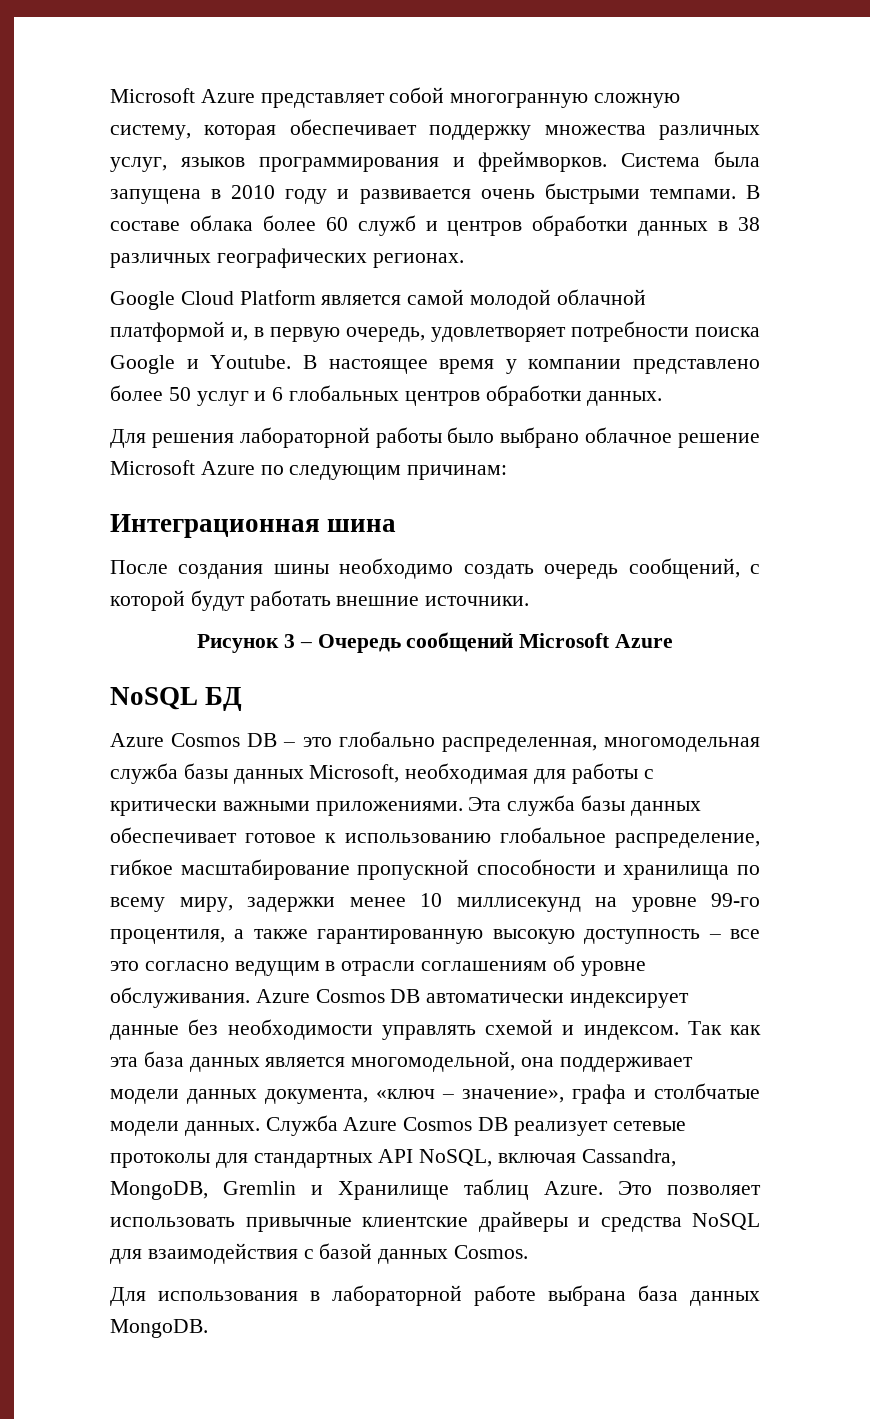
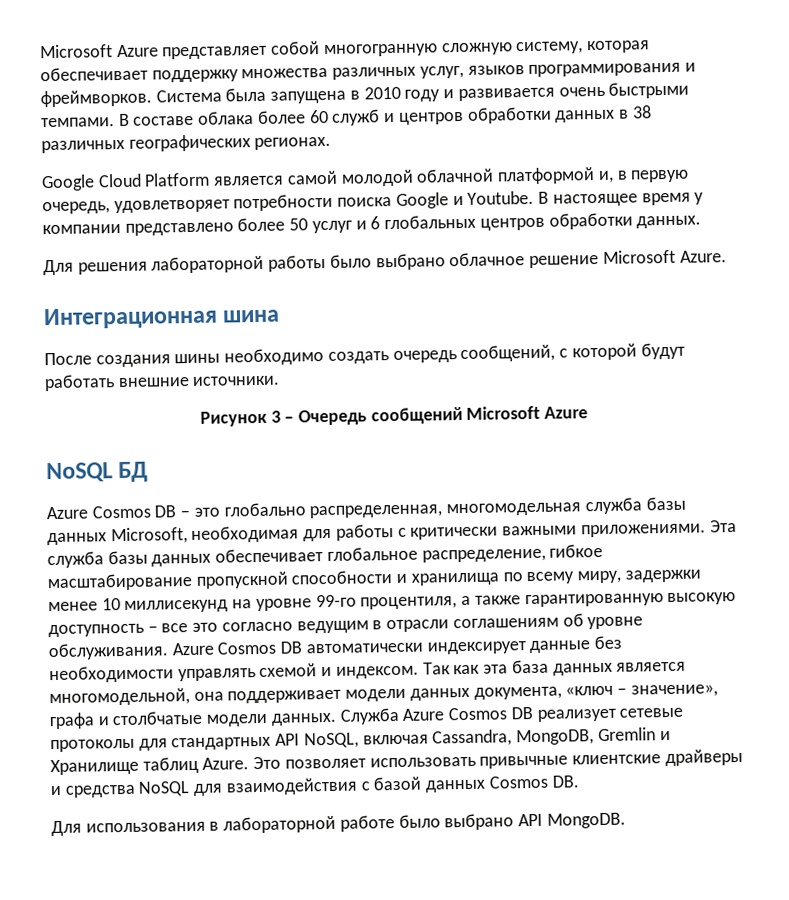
- Для решения лабораторной работы было выбрано облачное решение Microsoft Azure по следующим причинам:
+ Для решения лабораторной работы было выбрано облачное решение Microsoft Azure.
- Эта служба базы данных обеспечивает готовое к использованию глобальное распределение, гибкое масштабирование пропускной способности и хранилища по всему миру, задержки менее 10 миллисекунд на уровне 99-го процентиля, а также гарантированную высокую доступность – все это согласно ведущим в отрасли соглашениям об уровне обслуживания.
+ Эта служба базы данных обеспечивает глобальное распределение, гибкое масштабирование пропускной способности и хранилища по всему миру, задержки менее 10 миллисекунд на уровне 99-го процентиля, а также гарантированную высокую доступность – все это согласно ведущим в отрасли соглашениям об уровне обслуживания.
- Это позволяет использовать привычные клиентские драйверы и средства NoSQL для взаимодействия с базой данных Cosmos.
+ Это позволяет использовать привычные клиентские драйверы и средства NoSQL для взаимодействия с базой данных Cosmos DB.
- Для использования в лабораторной работе выбрана база данных MongoDB.
+ Для использования в лабораторной работе было выбрано API MongoDB.

